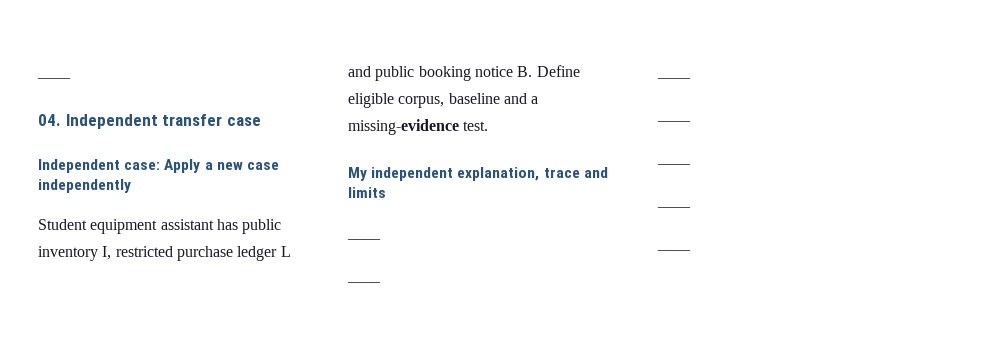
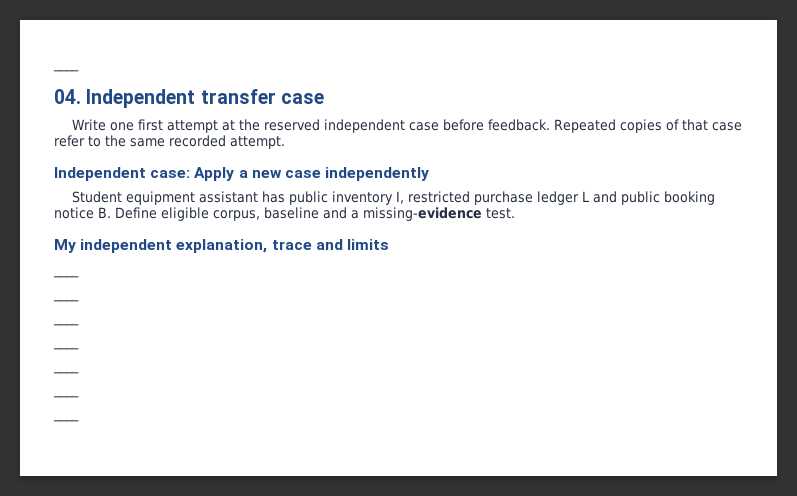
+ Write one first attempt at the reserved independent case before feedback. Repeated copies of that case refer to the same recorded attempt.

